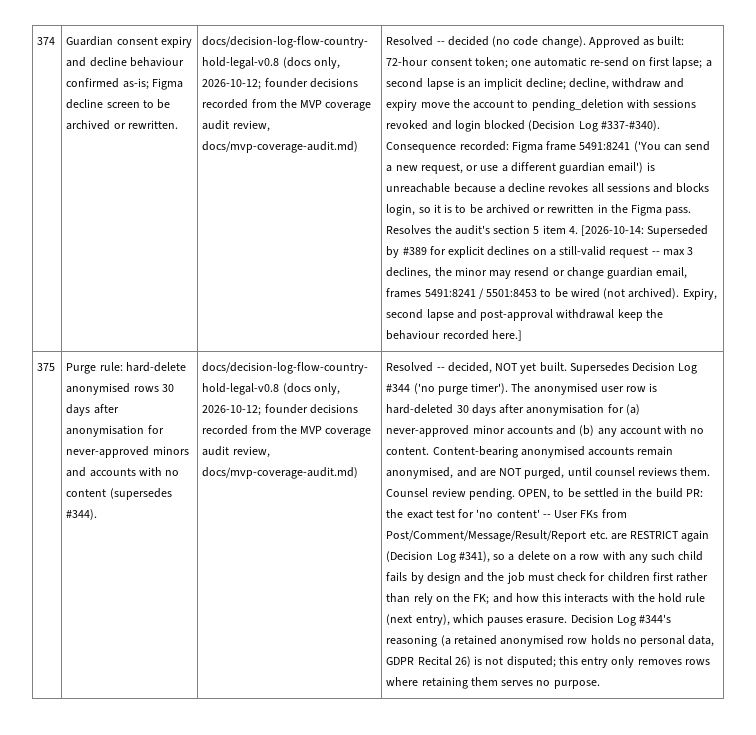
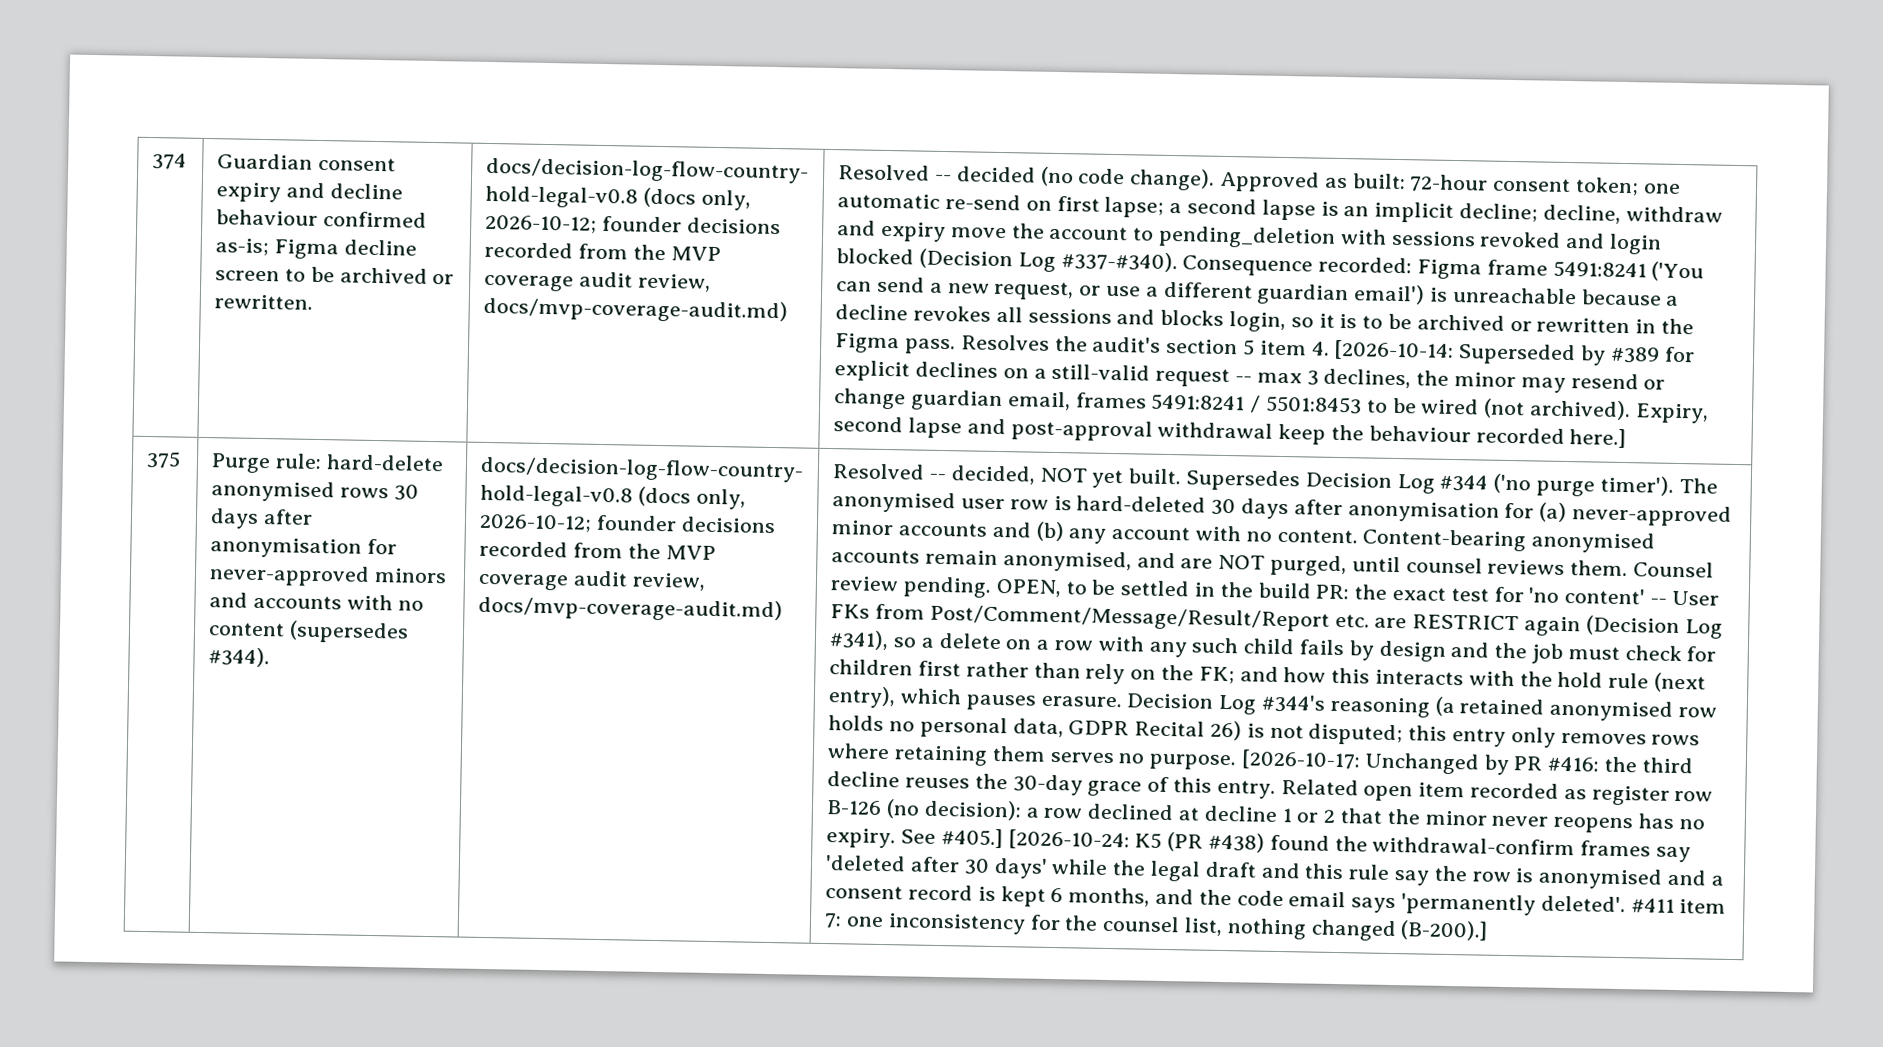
+ [2026-10-17: Unchanged by PR #416: the third decline reuses the 30-day grace of this entry. Related open item recorded as register row B-126 (no decision): a row declined at decline 1 or 2 that the minor never reopens has no expiry. See #405.] [2026-10-24: K5 (PR #438) found the withdrawal-confirm frames say 'deleted after 30 days' while the legal draft and this rule say the row is anonymised and a consent record is kept 6 months, and the code email says 'permanently deleted'. #411 item 7: one inconsistency for the counsel list, nothing changed (B-200).]

